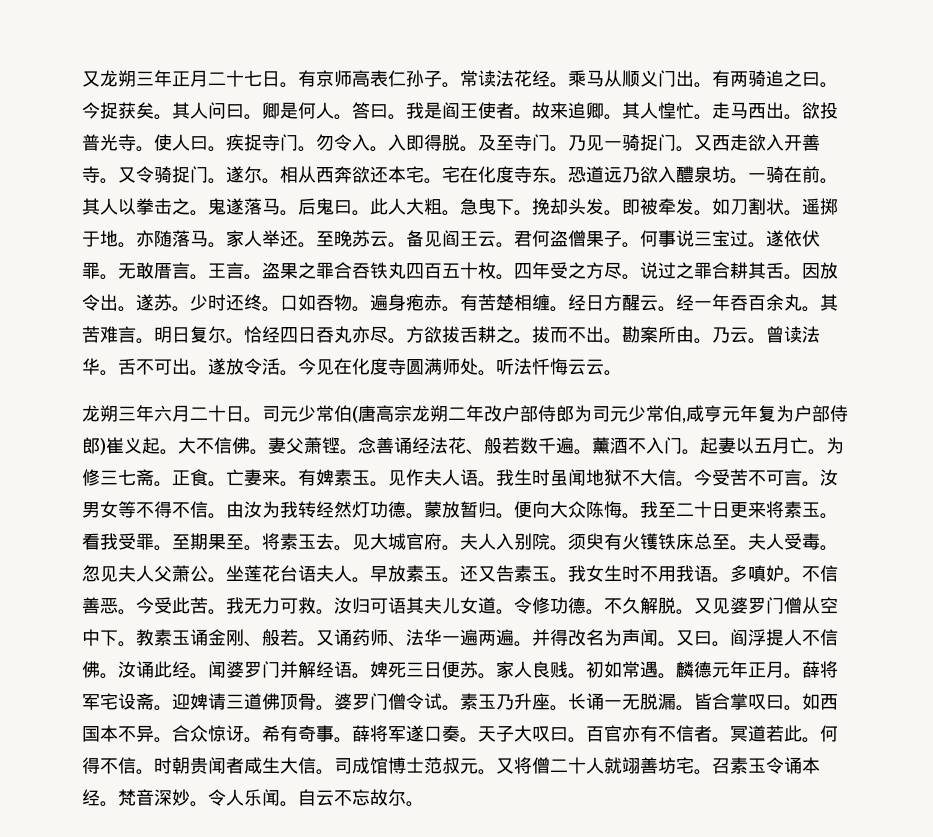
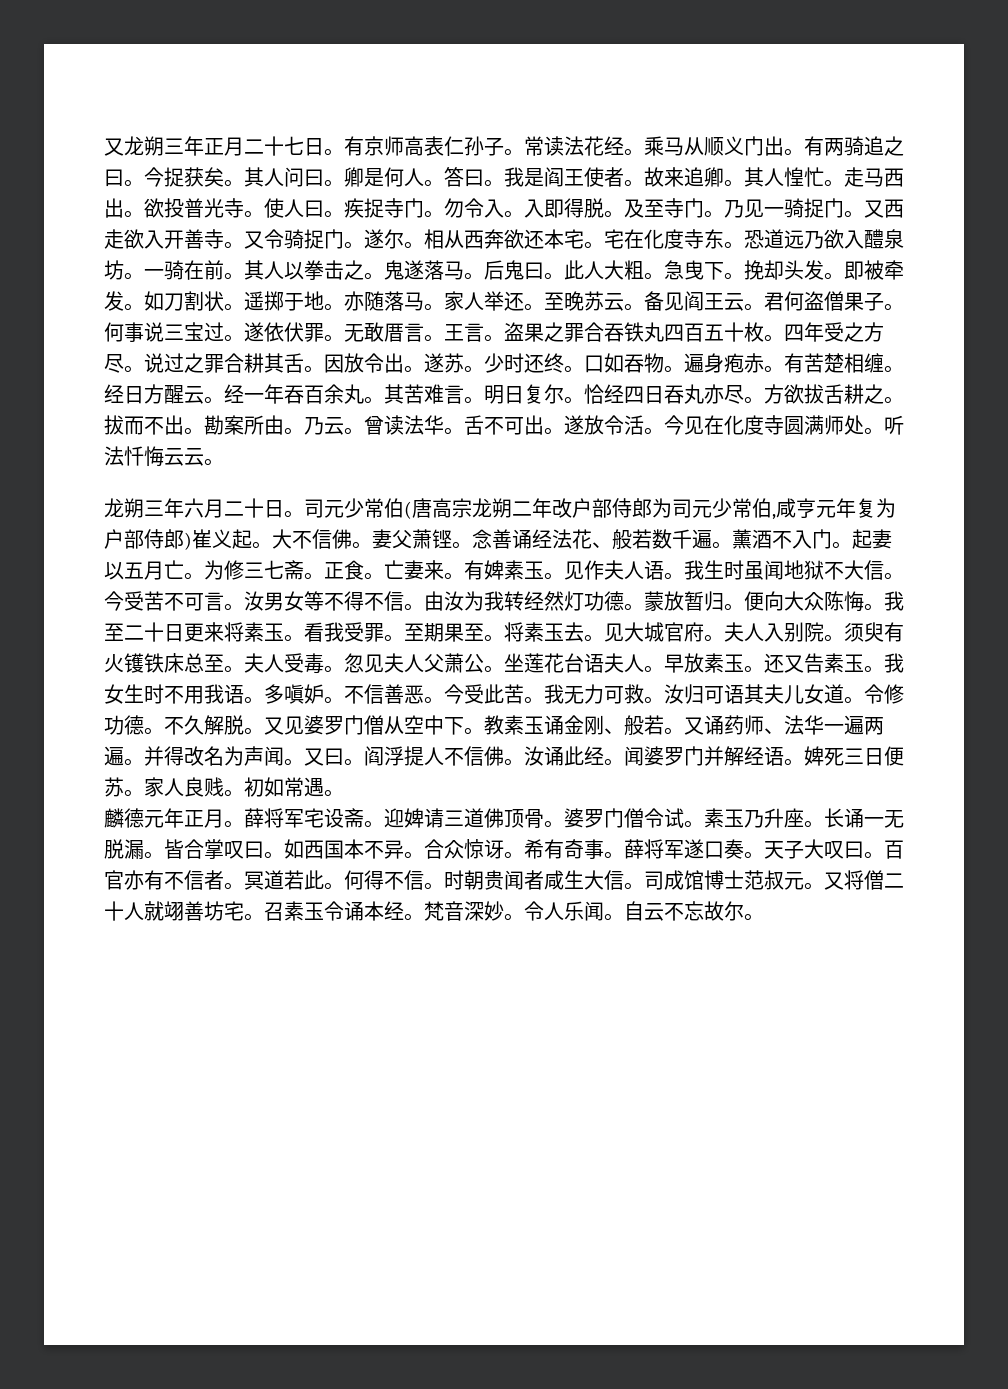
- 初如常遇。麟德元年正月。
+ 初如常遇。
+ 麟德元年正月。

